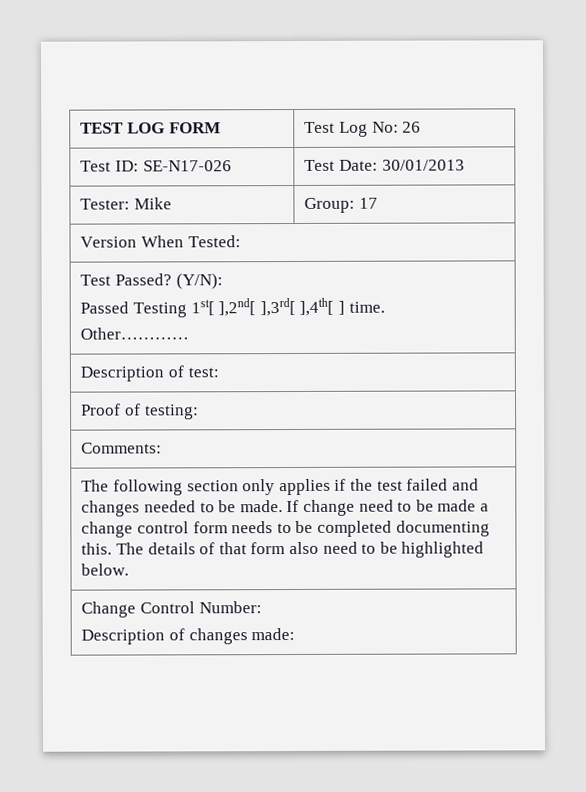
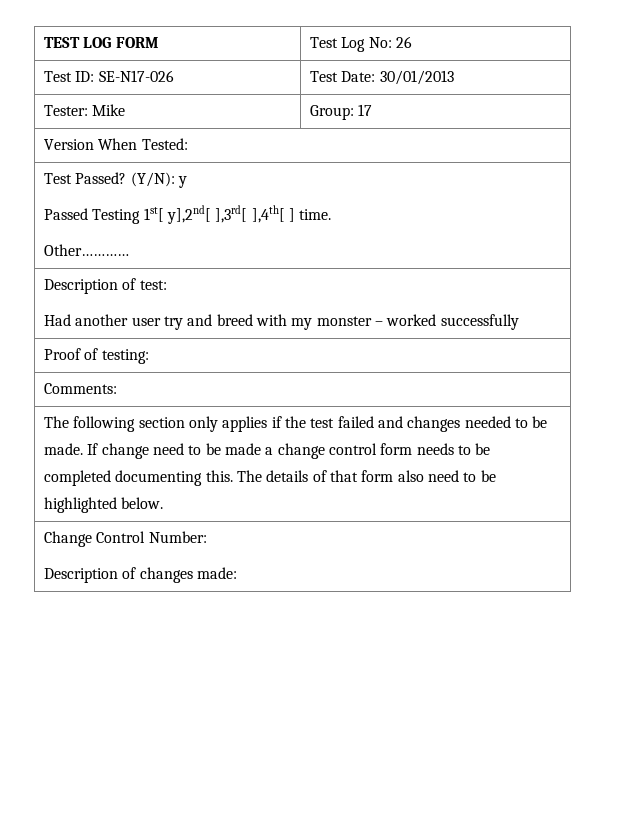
- Test Passed? (Y/N):
- Passed Testing 1st[ ],2nd[ ],3rd[ ],4th[ ] time.
+ Test Passed? (Y/N): y
+ Passed Testing 1st[ y],2nd[ ],3rd[ ],4th[ ] time.
  Description of test:
+ Had another user try and breed with my monster – worked successfully

